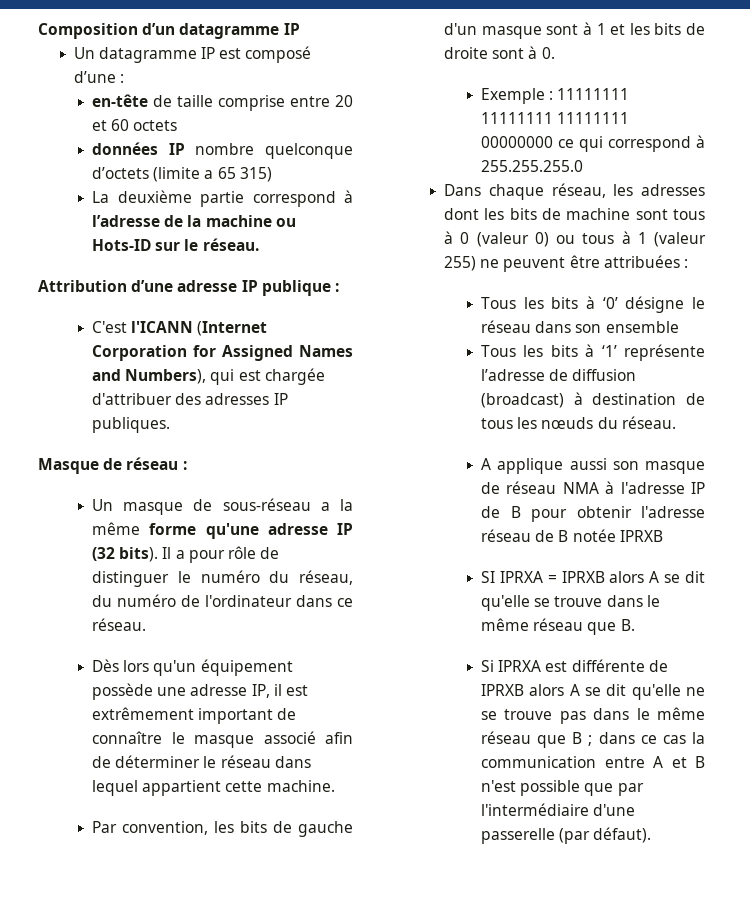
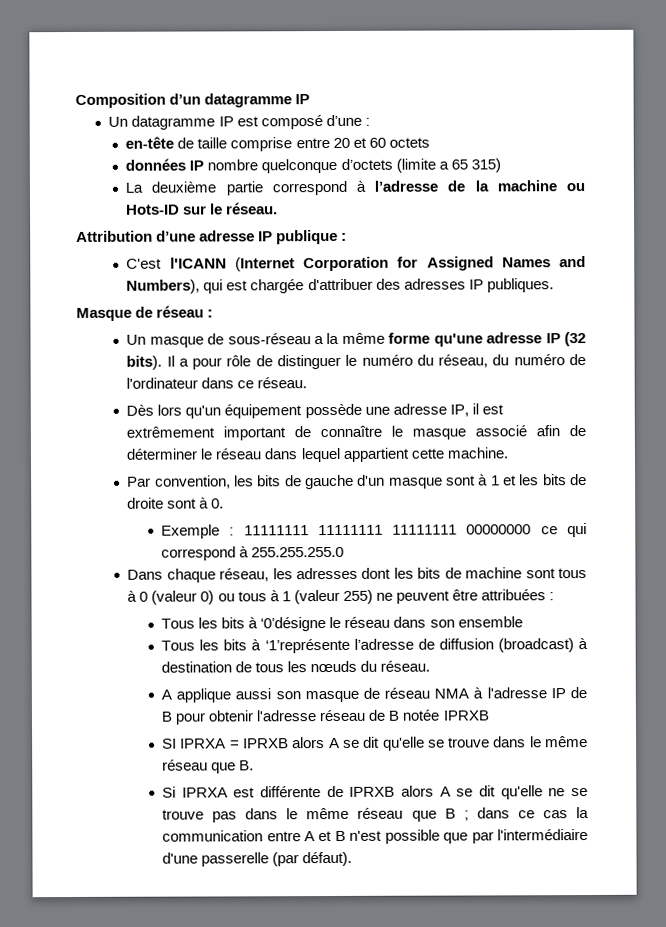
- Tous les bits à ‘0’ désigne le réseau dans son ensemble
+ Tous les bits à ‘0’désigne le réseau dans son ensemble
- Tous les bits à ‘1’ représente l’adresse de diffusion (broadcast) à destination de tous les nœuds du réseau.
+ Tous les bits à ‘1’représente l’adresse de diffusion (broadcast) à destination de tous les nœuds du réseau.

